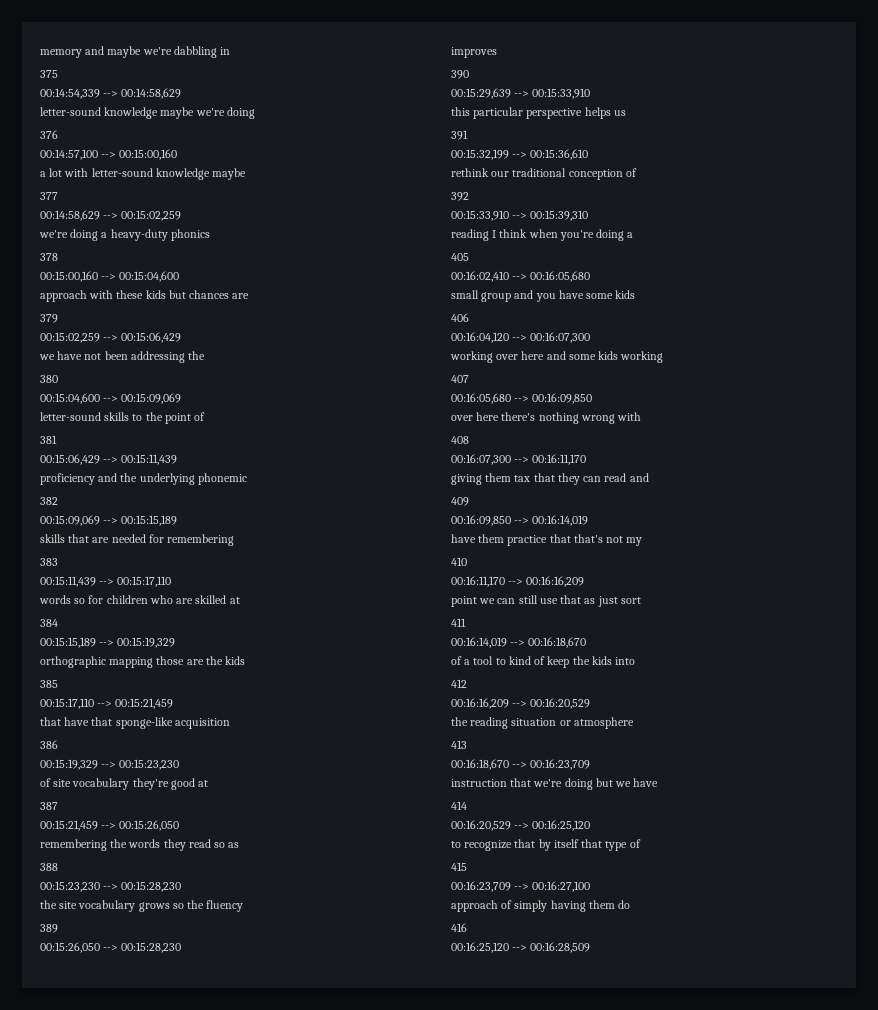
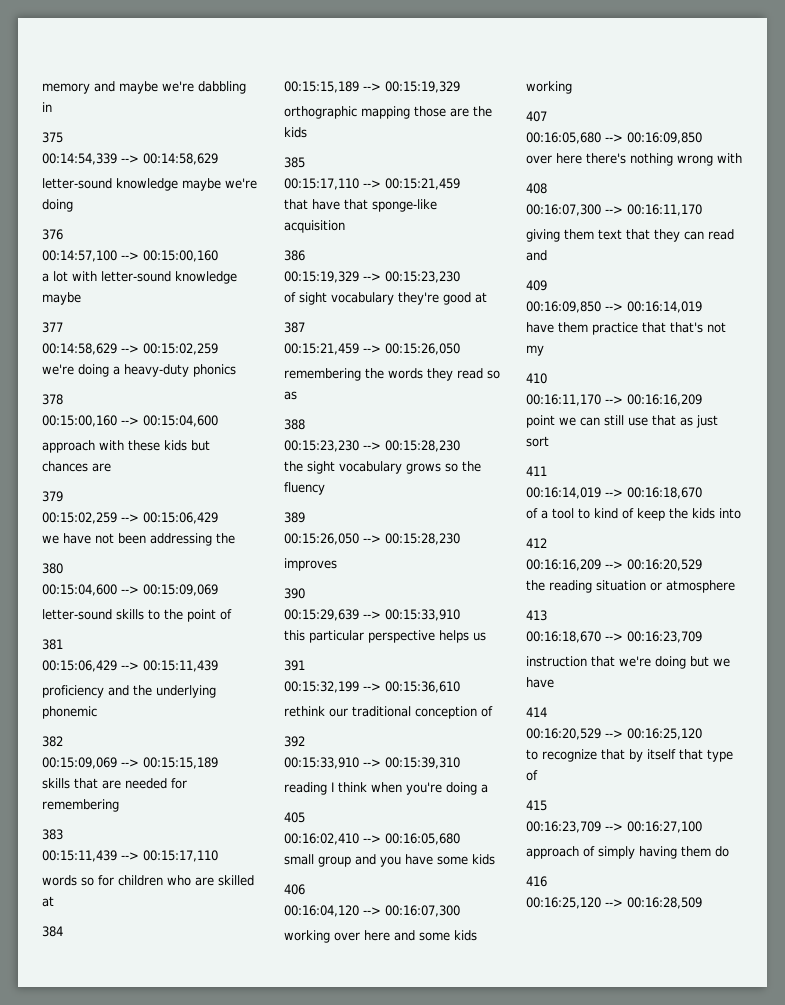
- of site vocabulary they're good at
+ of sight vocabulary they're good at
- the site vocabulary grows so the fluency
+ the sight vocabulary grows so the fluency
- giving them tax that they can read and
+ giving them text that they can read and

